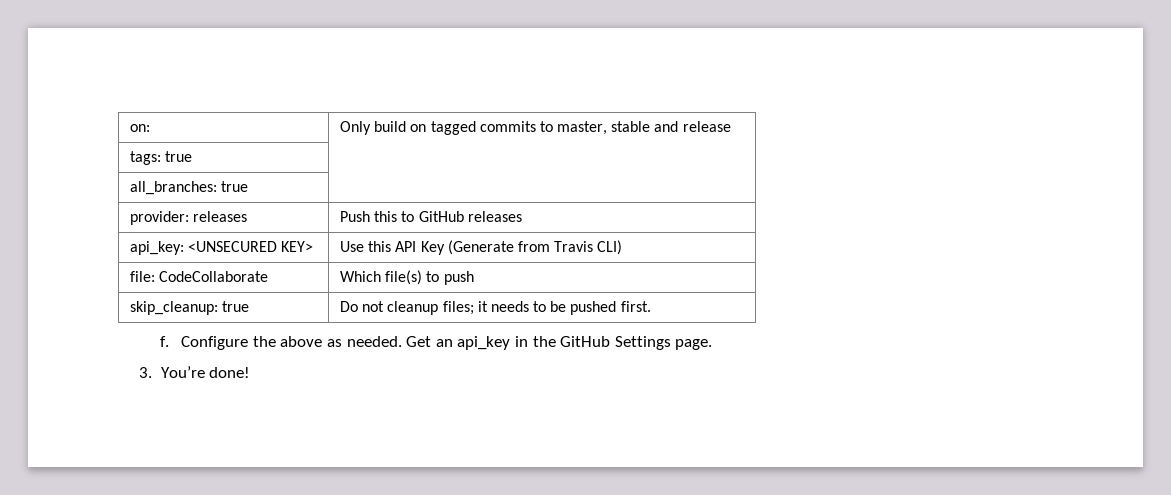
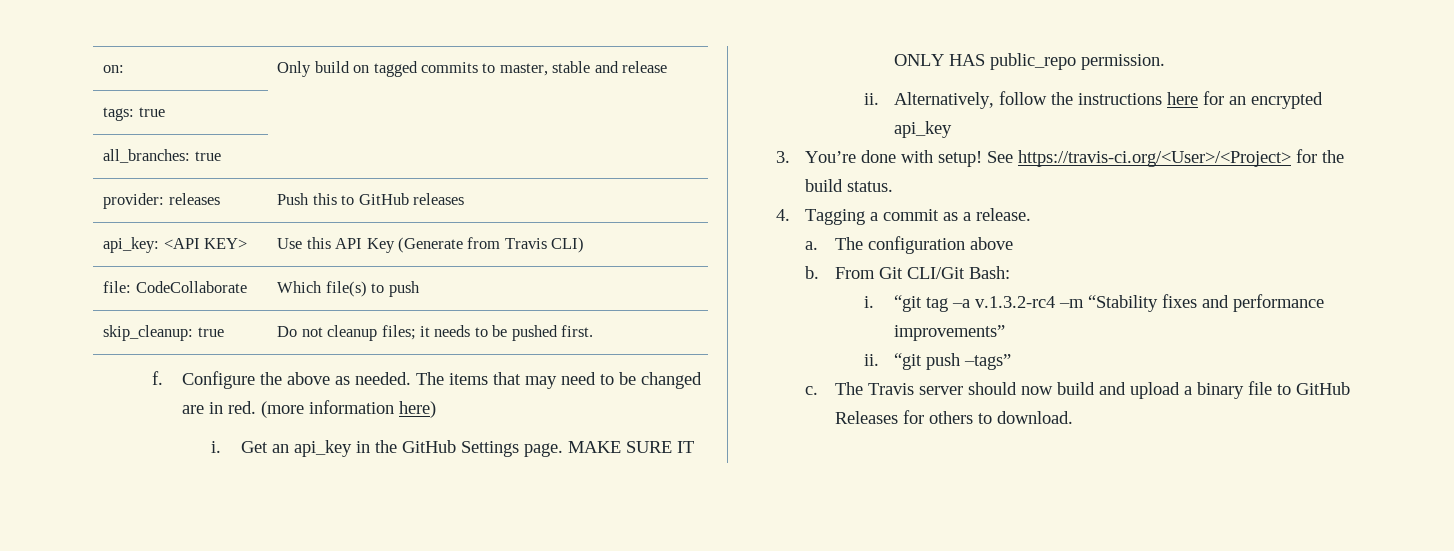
- api_key: <UNSECURED KEY> | Use this API Key (Generate from Travis CLI)
+ api_key: <API KEY> | Use this API Key (Generate from Travis CLI)
+ The items that may need to be changed are in red. (more information here)
+ i.
- Get an api_key in the GitHub Settings page.
- 3. You’re done!
+ Get an api_key in the GitHub Settings page. MAKE SURE IT ONLY HAS public_repo permission.
+ ii. Alternatively, follow the instructions here for an encrypted api_key
+ 3. You’re done with setup! See https://travis-ci.org/<User>/<Project> for the build status.
+ 4. Tagging a commit as a release.
+ a. The configuration above
+ b. From Git CLI/Git Bash:
+ i. “git tag –a v.1.3.2-rc4 –m “Stability fixes and performance improvements”
+ ii. “git push –tags”
+ c. The Travis server should now build and upload a binary file to GitHub Releases for others to download.

